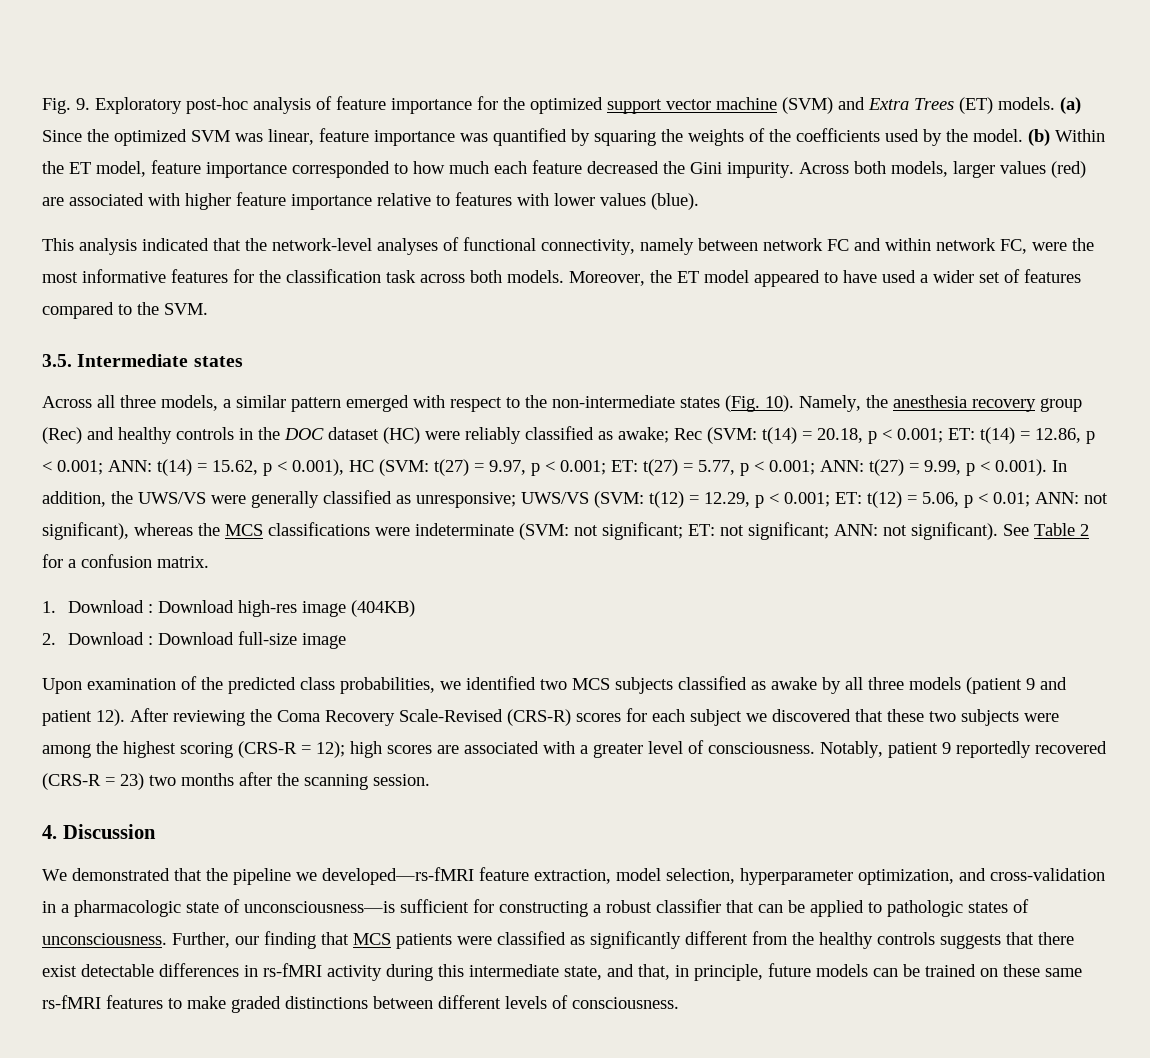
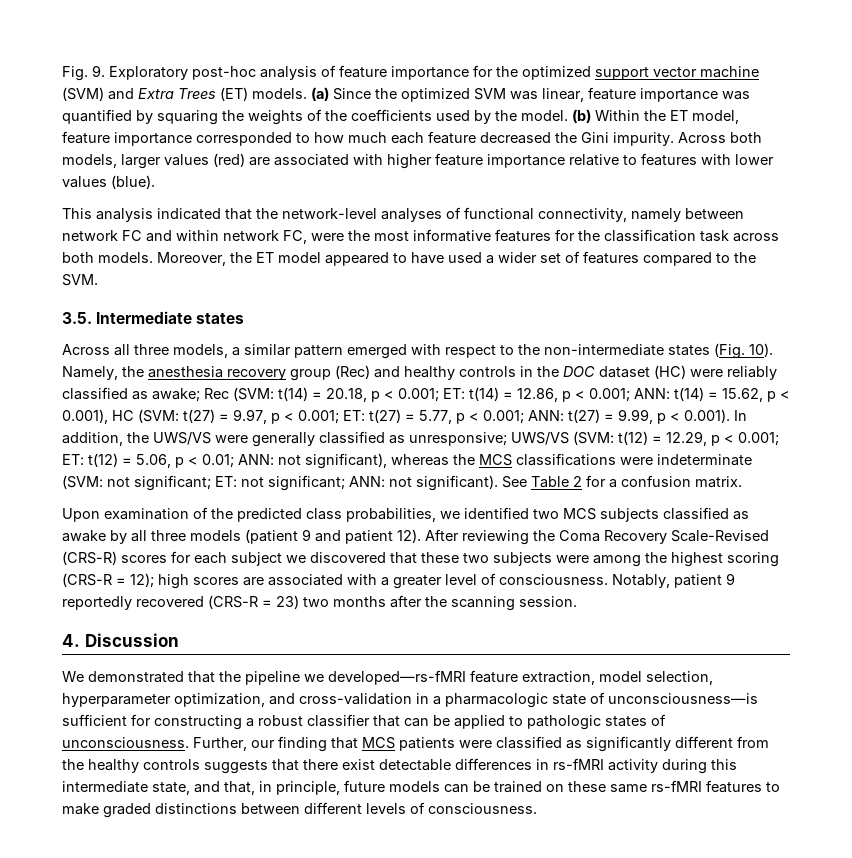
- 1. Download : Download high-res image (404KB)
- 2. Download : Download full-size image

